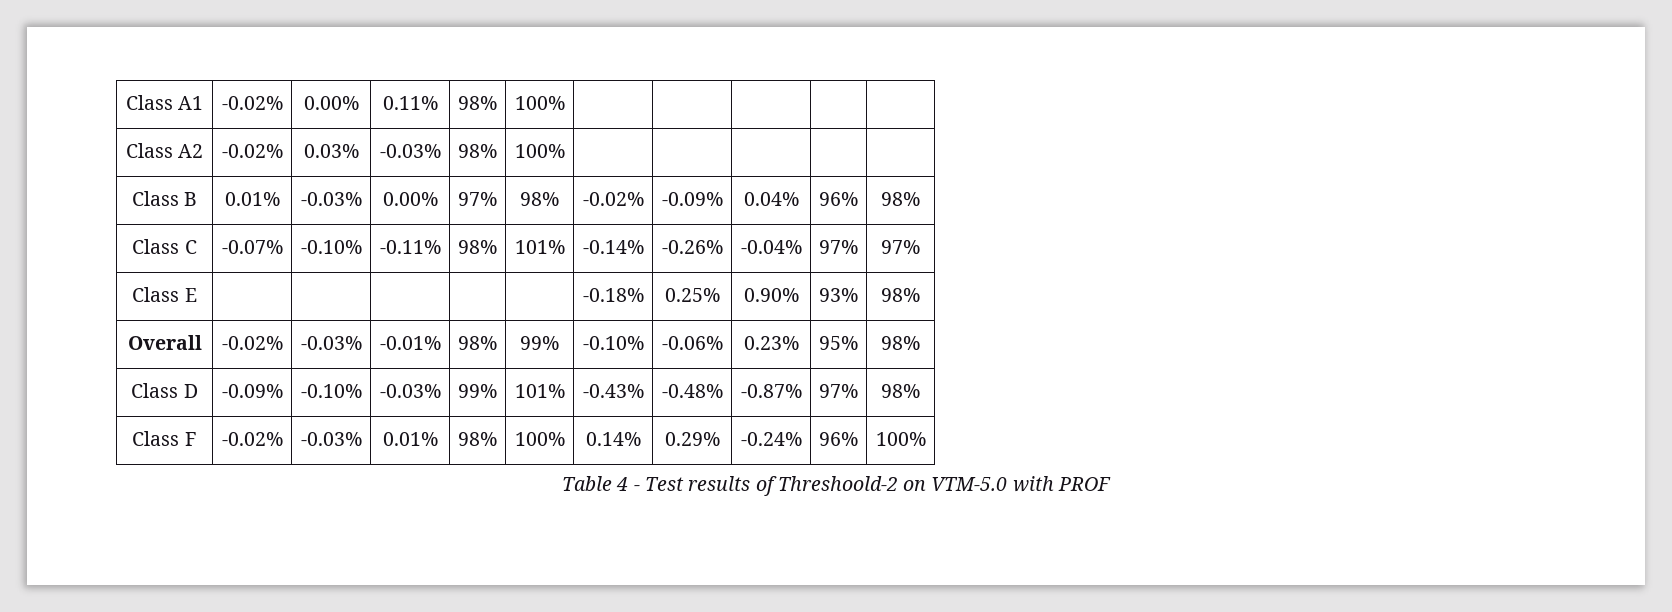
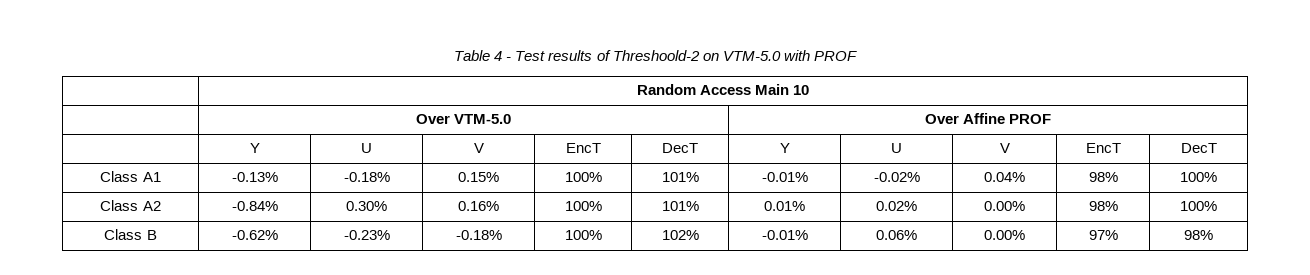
- Class A1 | -0.02% | 0.00% | 0.11% | 98% | 100% | | | | |
- Class A2 | -0.02% | 0.03% | -0.03% | 98% | 100% | | | | |
- Class B | 0.01% | -0.03% | 0.00% | 97% | 98% | -0.02% | -0.09% | 0.04% | 96% | 98%
- Class C | -0.07% | -0.10% | -0.11% | 98% | 101% | -0.14% | -0.26% | -0.04% | 97% | 97%
- Class E | | | | | | -0.18% | 0.25% | 0.90% | 93% | 98%
- Overall | -0.02% | -0.03% | -0.01% | 98% | 99% | -0.10% | -0.06% | 0.23% | 95% | 98%
- Class D | -0.09% | -0.10% | -0.03% | 99% | 101% | -0.43% | -0.48% | -0.87% | 97% | 98%
- Class F | -0.02% | -0.03% | 0.01% | 98% | 100% | 0.14% | 0.29% | -0.24% | 96% | 100%
+ | Random Access Main 10
+ | Over VTM-5.0 | Over Affine PROF
+ | Y | U | V | EncT | DecT | Y | U | V | EncT | DecT
+ Class A1 | -0.13% | -0.18% | 0.15% | 100% | 101% | -0.01% | -0.02% | 0.04% | 98% | 100%
+ Class A2 | -0.84% | 0.30% | 0.16% | 100% | 101% | 0.01% | 0.02% | 0.00% | 98% | 100%
+ Class B | -0.62% | -0.23% | -0.18% | 100% | 102% | -0.01% | 0.06% | 0.00% | 97% | 98%

